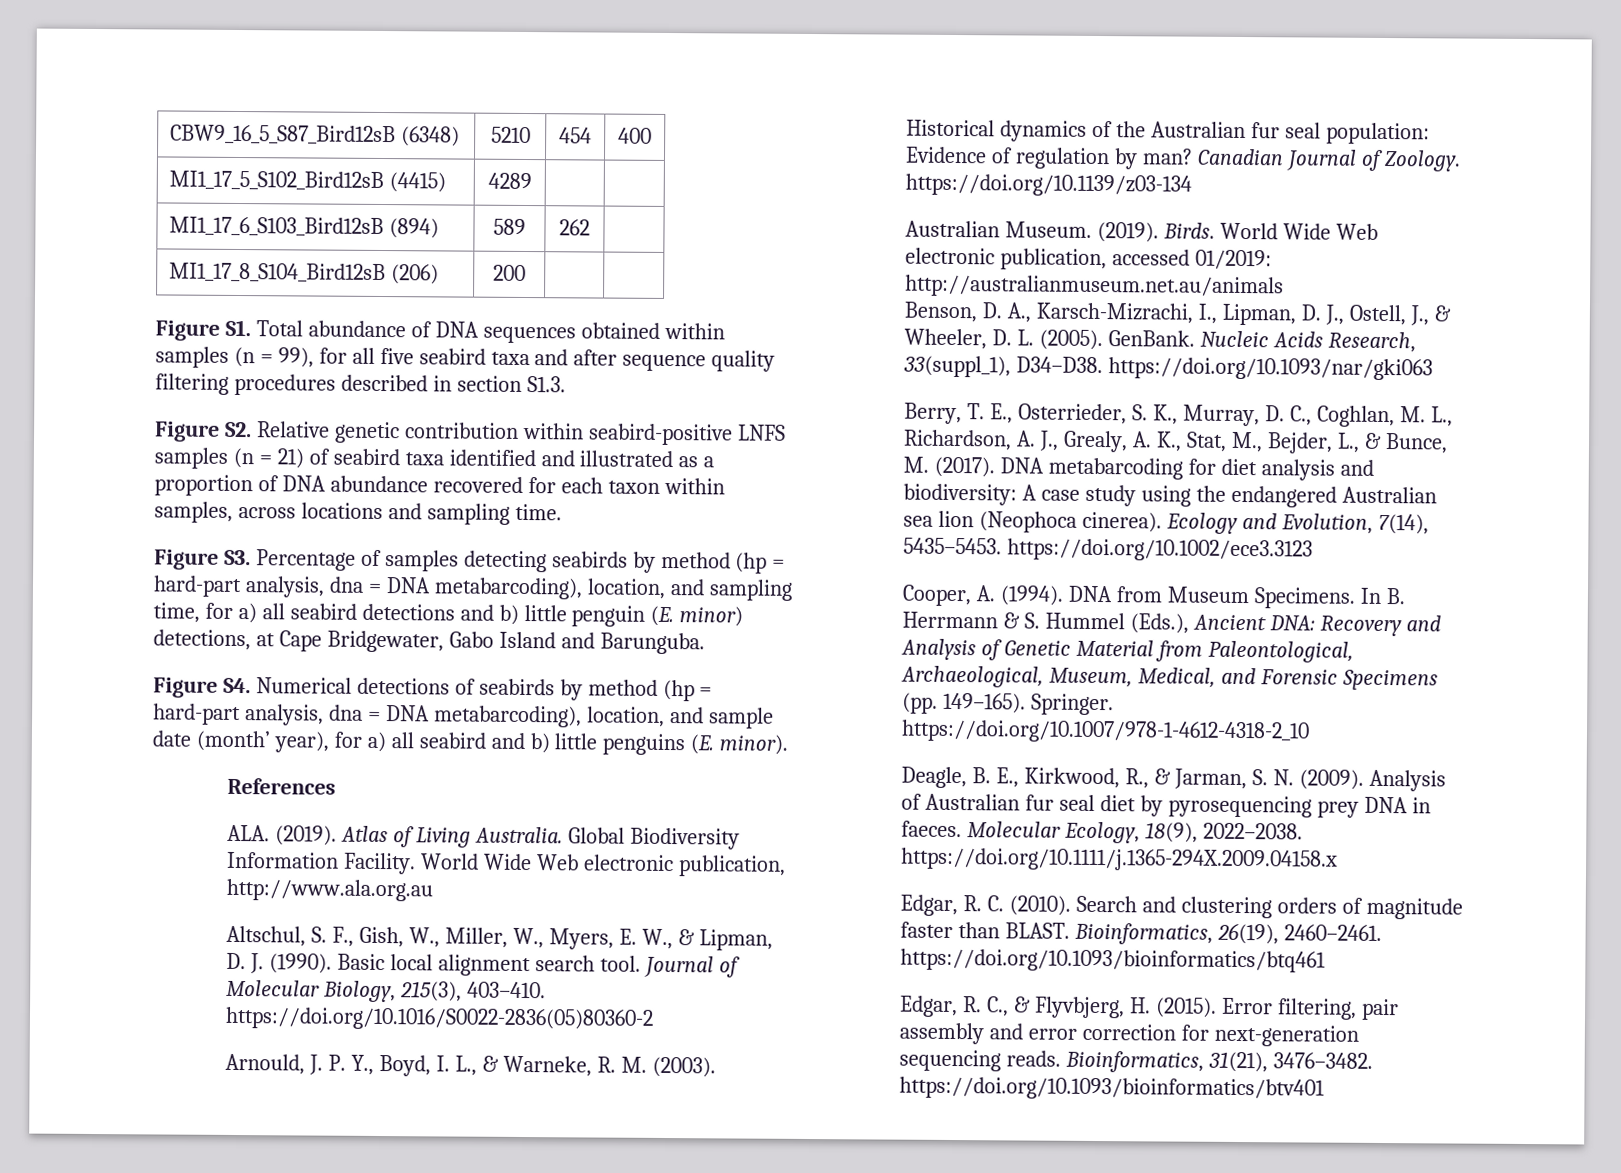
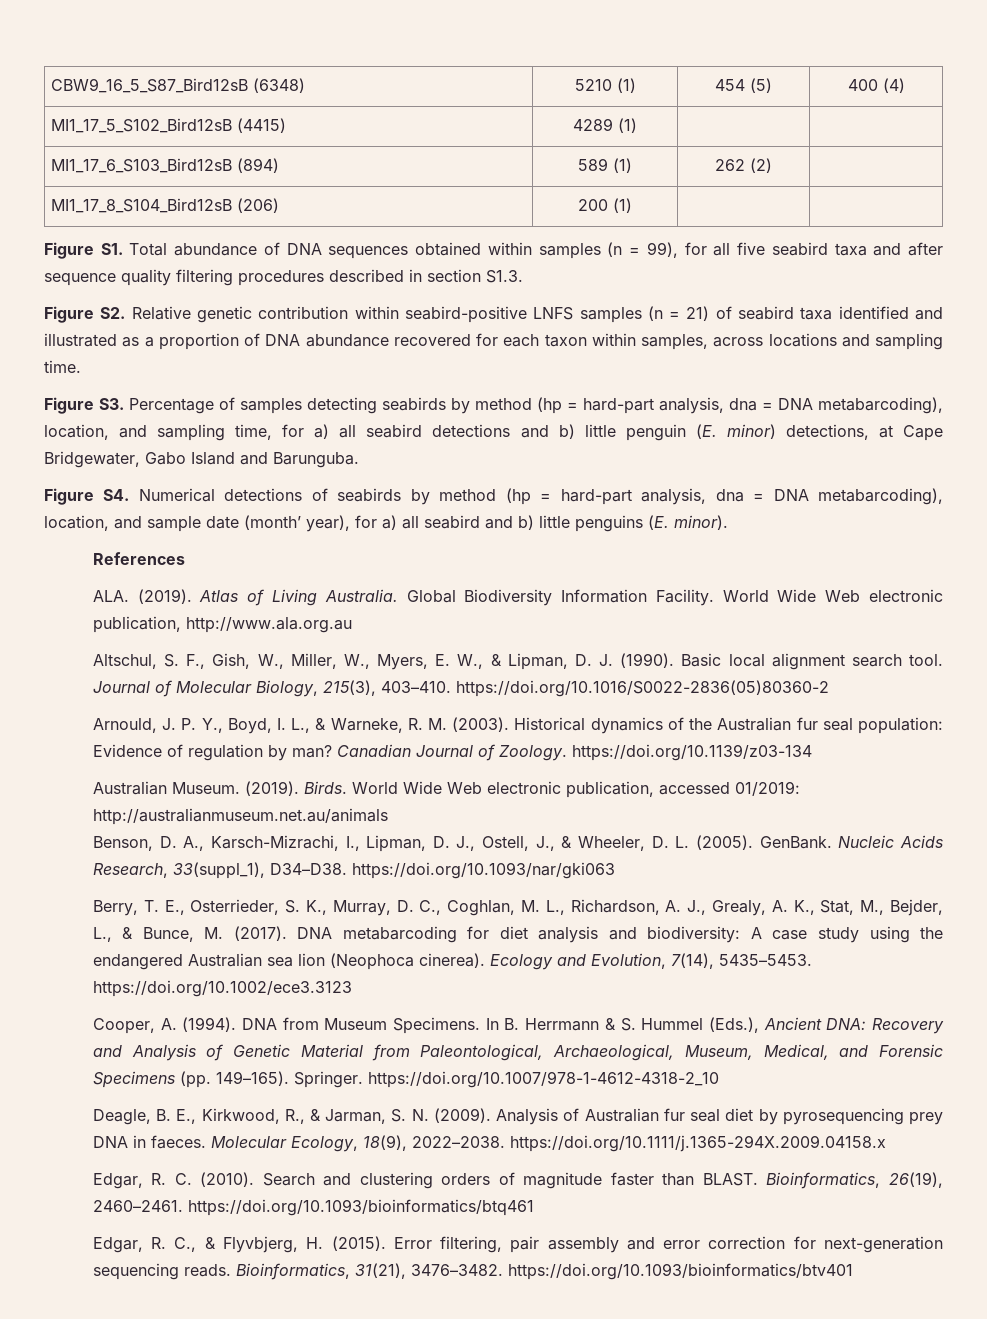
- CBW9_16_5_S87_Bird12sB (6348) | 5210 | 454 | 400
+ CBW9_16_5_S87_Bird12sB (6348) | 5210 (1) | 454 (5) | 400 (4)
- MI1_17_5_S102_Bird12sB (4415) | 4289 | |
+ MI1_17_5_S102_Bird12sB (4415) | 4289 (1) | |
- MI1_17_6_S103_Bird12sB (894) | 589 | 262 |
+ MI1_17_6_S103_Bird12sB (894) | 589 (1) | 262 (2) |
- MI1_17_8_S104_Bird12sB (206) | 200 | |
+ MI1_17_8_S104_Bird12sB (206) | 200 (1) | |

